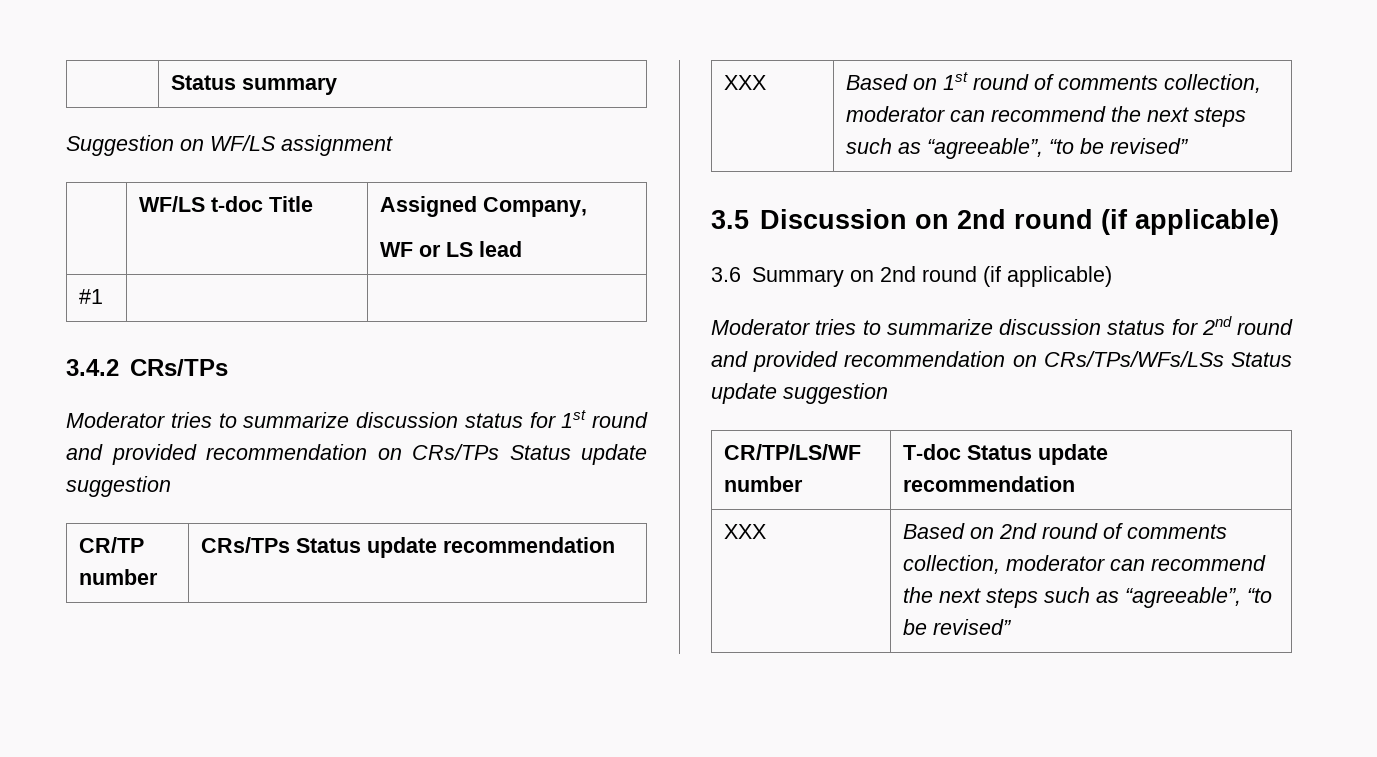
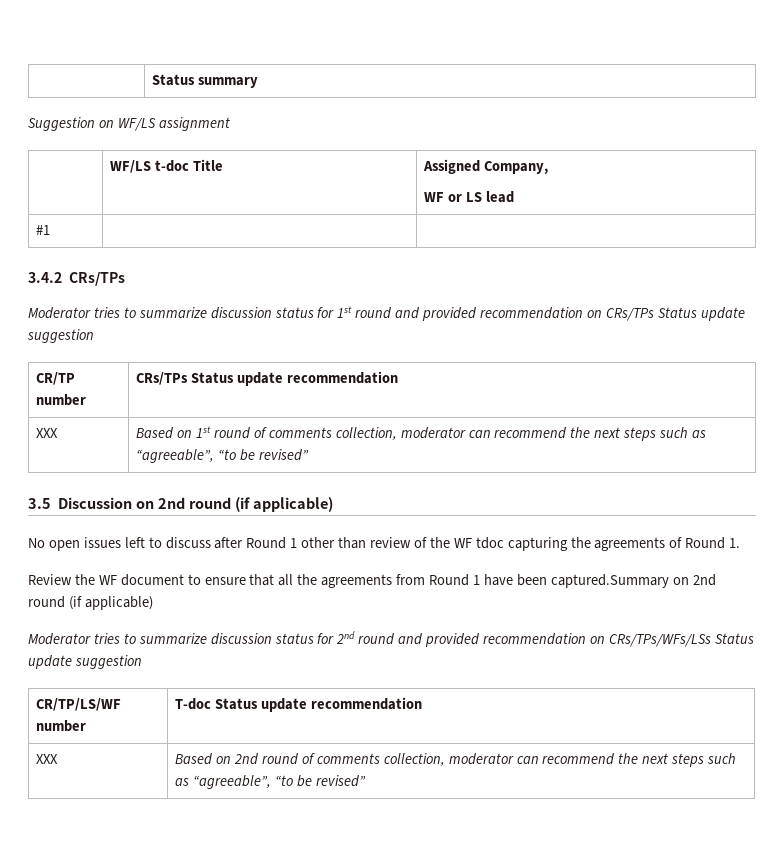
- 3.6 Summary on 2nd round (if applicable)
+ No open issues left to discuss after Round 1 other than review of the WF tdoc capturing the agreements of Round 1.
+ Review the WF document to ensure that all the agreements from Round 1 have been captured.Summary on 2nd round (if applicable)

